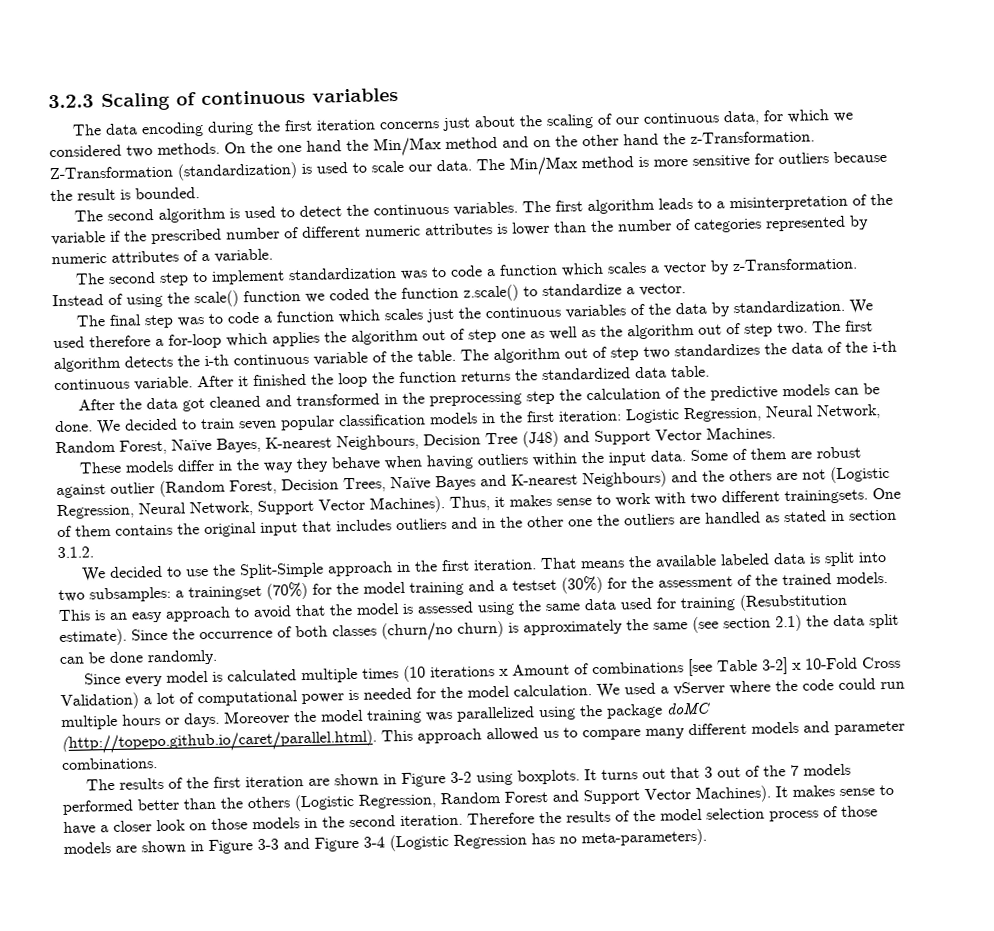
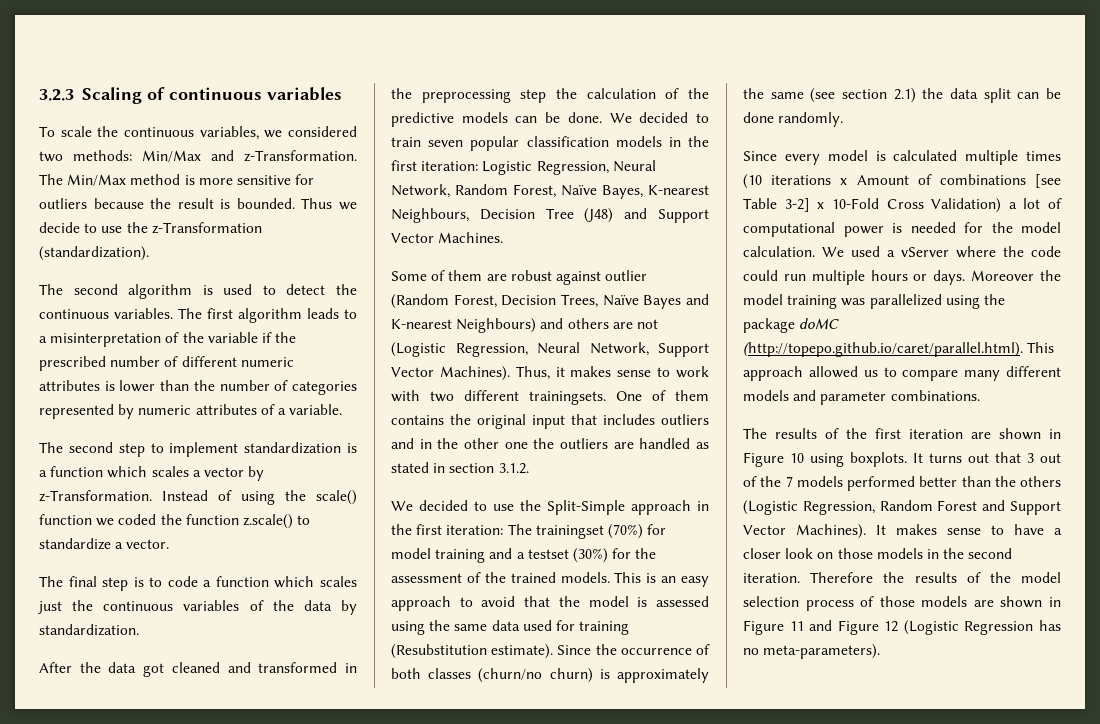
- The data encoding during the first iteration concerns just about the scaling of our continuous data, for which we considered two methods. On the one hand the Min/Max method and on the other hand the z-Transformation. Z-Transformation (standardization) is used to scale our data.
+ To scale the continuous variables, we considered two methods: Min/Max and z-Transformation.
+ Thus we decide to use the z-Transformation (standardization).
- The second step to implement standardization was to code a function which scales a vector by z-Transformation.
+ The second step to implement standardization is a function which scales a vector by z-Transformation.
- The final step was to code a function which scales just the continuous variables of the data by standardization. We used therefore a for-loop which applies the algorithm out of step one as well as the algorithm out of step two. The first algorithm detects the i-th continuous variable of the table. The algorithm out of step two standardizes the data of the i-th continuous variable. After it finished the loop the function returns the standardized data table.
+ The final step is to code a function which scales just the continuous variables of the data by standardization.
- These models differ in the way they behave when having outliers within the input data. Some of them are robust against outlier (Random Forest, Decision Trees, Naïve Bayes and K-nearest Neighbours) and the others are not (Logistic Regression, Neural Network, Support Vector Machines).
+ Some of them are robust against outlier (Random Forest, Decision Trees, Naïve Bayes and K-nearest Neighbours) and others are not (Logistic Regression, Neural Network, Support Vector Machines).
- We decided to use the Split-Simple approach in the first iteration. That means the available labeled data is split into two subsamples: a trainingset (70%) for the model training and a testset (30%) for the assessment of the trained models.
+ We decided to use the Split-Simple approach in the first iteration: The trainingset (70%) for model training and a testset (30%) for the assessment of the trained models.
- The results of the first iteration are shown in Figure 3-2 using boxplots.
+ The results of the first iteration are shown in Figure 10 using boxplots.
- Therefore the results of the model selection process of those models are shown in Figure 3-3 and Figure 3-4 (Logistic Regression has no meta-parameters).
+ Therefore the results of the model selection process of those models are shown in Figure 11 and Figure 12 (Logistic Regression has no meta-parameters).

